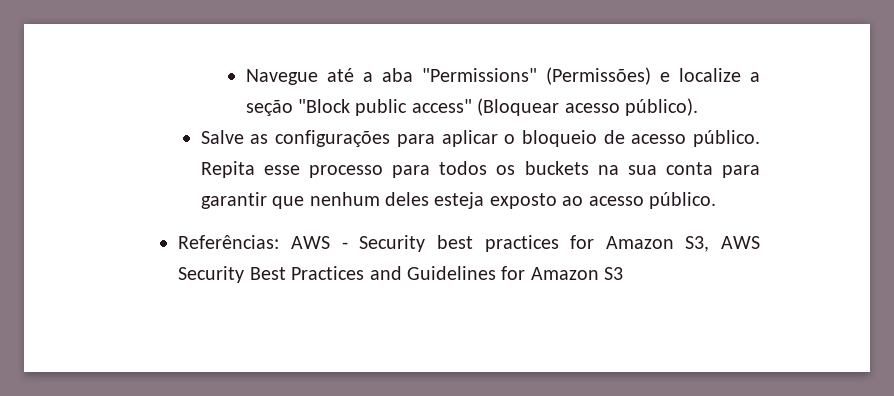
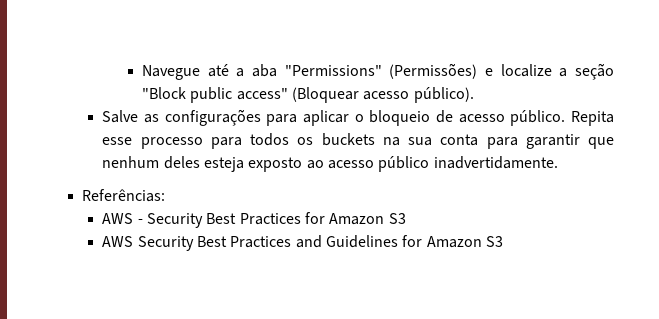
- Repita esse processo para todos os buckets na sua conta para garantir que nenhum deles esteja exposto ao acesso público.
+ Repita esse processo para todos os buckets na sua conta para garantir que nenhum deles esteja exposto ao acesso público inadvertidamente.
- Referências: AWS - Security best practices for Amazon S3, AWS Security Best Practices and Guidelines for Amazon S3
+ Referências:
+ AWS - Security Best Practices for Amazon S3
+ AWS Security Best Practices and Guidelines for Amazon S3

